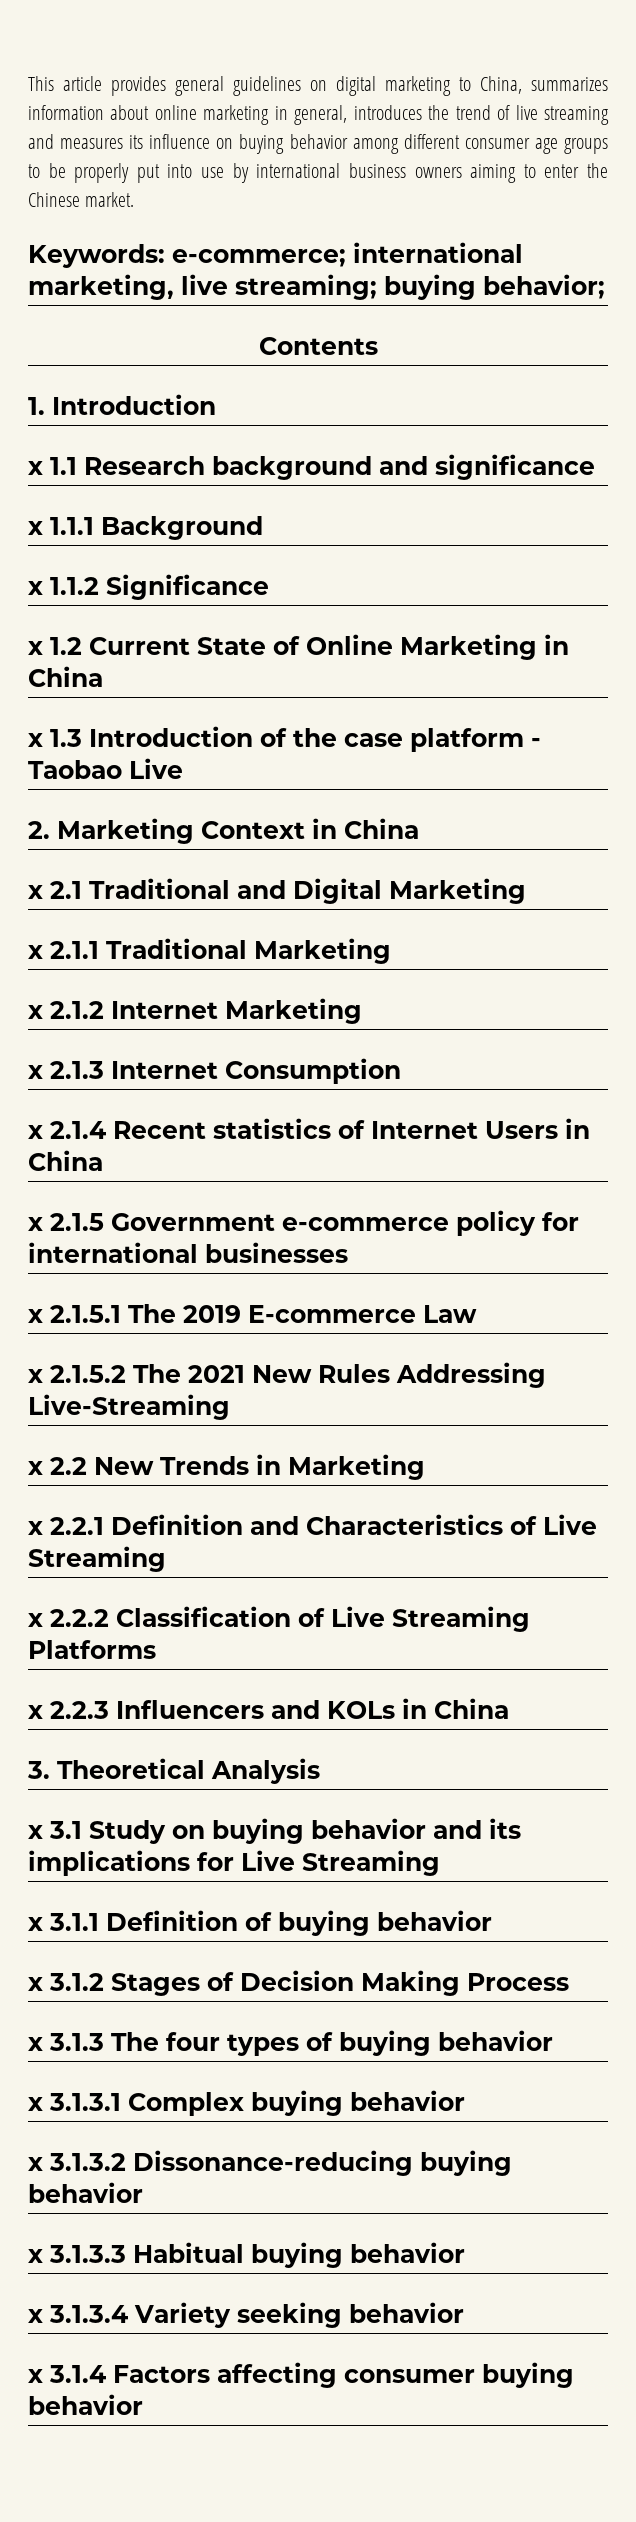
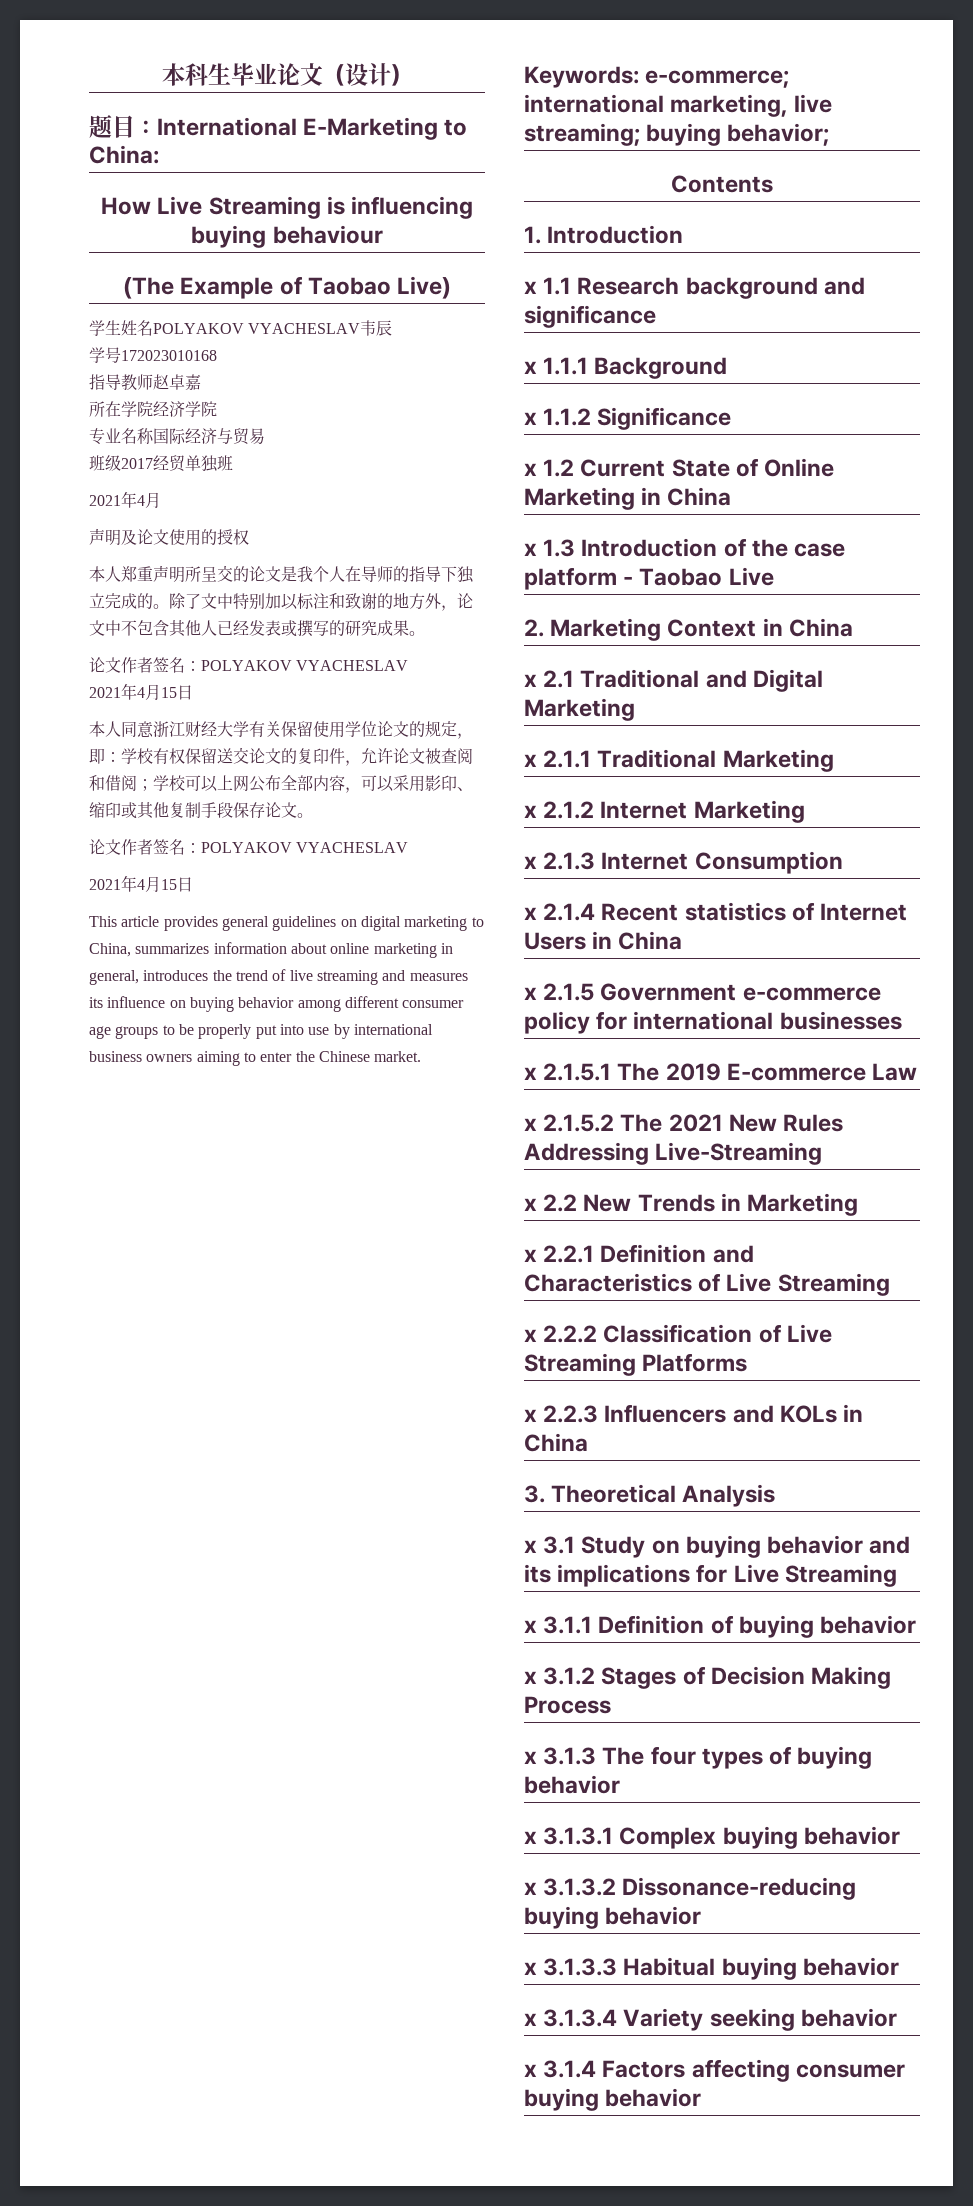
+ 本科生毕业论文（设计）
+ 题目：International E-Marketing to China:
+ How Live Streaming is influencing buying behaviour
+ (The Example of Taobao Live)
+ 学生姓名POLYAKOV VYACHESLAV韦辰
+ 学号172023010168
+ 指导教师赵卓嘉
+ 所在学院经济学院
+ 专业名称国际经济与贸易
+ 班级2017经贸单独班
+ 2021年4月
+ 声明及论文使用的授权
+ 本人郑重声明所呈交的论文是我个人在导师的指导下独立完成的。除了文中特别加以标注和致谢的地方外，论文中不包含其他人已经发表或撰写的研究成果。
+ 论文作者签名：POLYAKOV VYACHESLAV
+ 2021年4月15日
+ 本人同意浙江财经大学有关保留使用学位论文的规定，即：学校有权保留送交论文的复印件，允许论文被查阅和借阅；学校可以上网公布全部内容，可以采用影印、缩印或其他复制手段保存论文。
+ 论文作者签名：POLYAKOV VYACHESLAV
+ 2021年4月15日

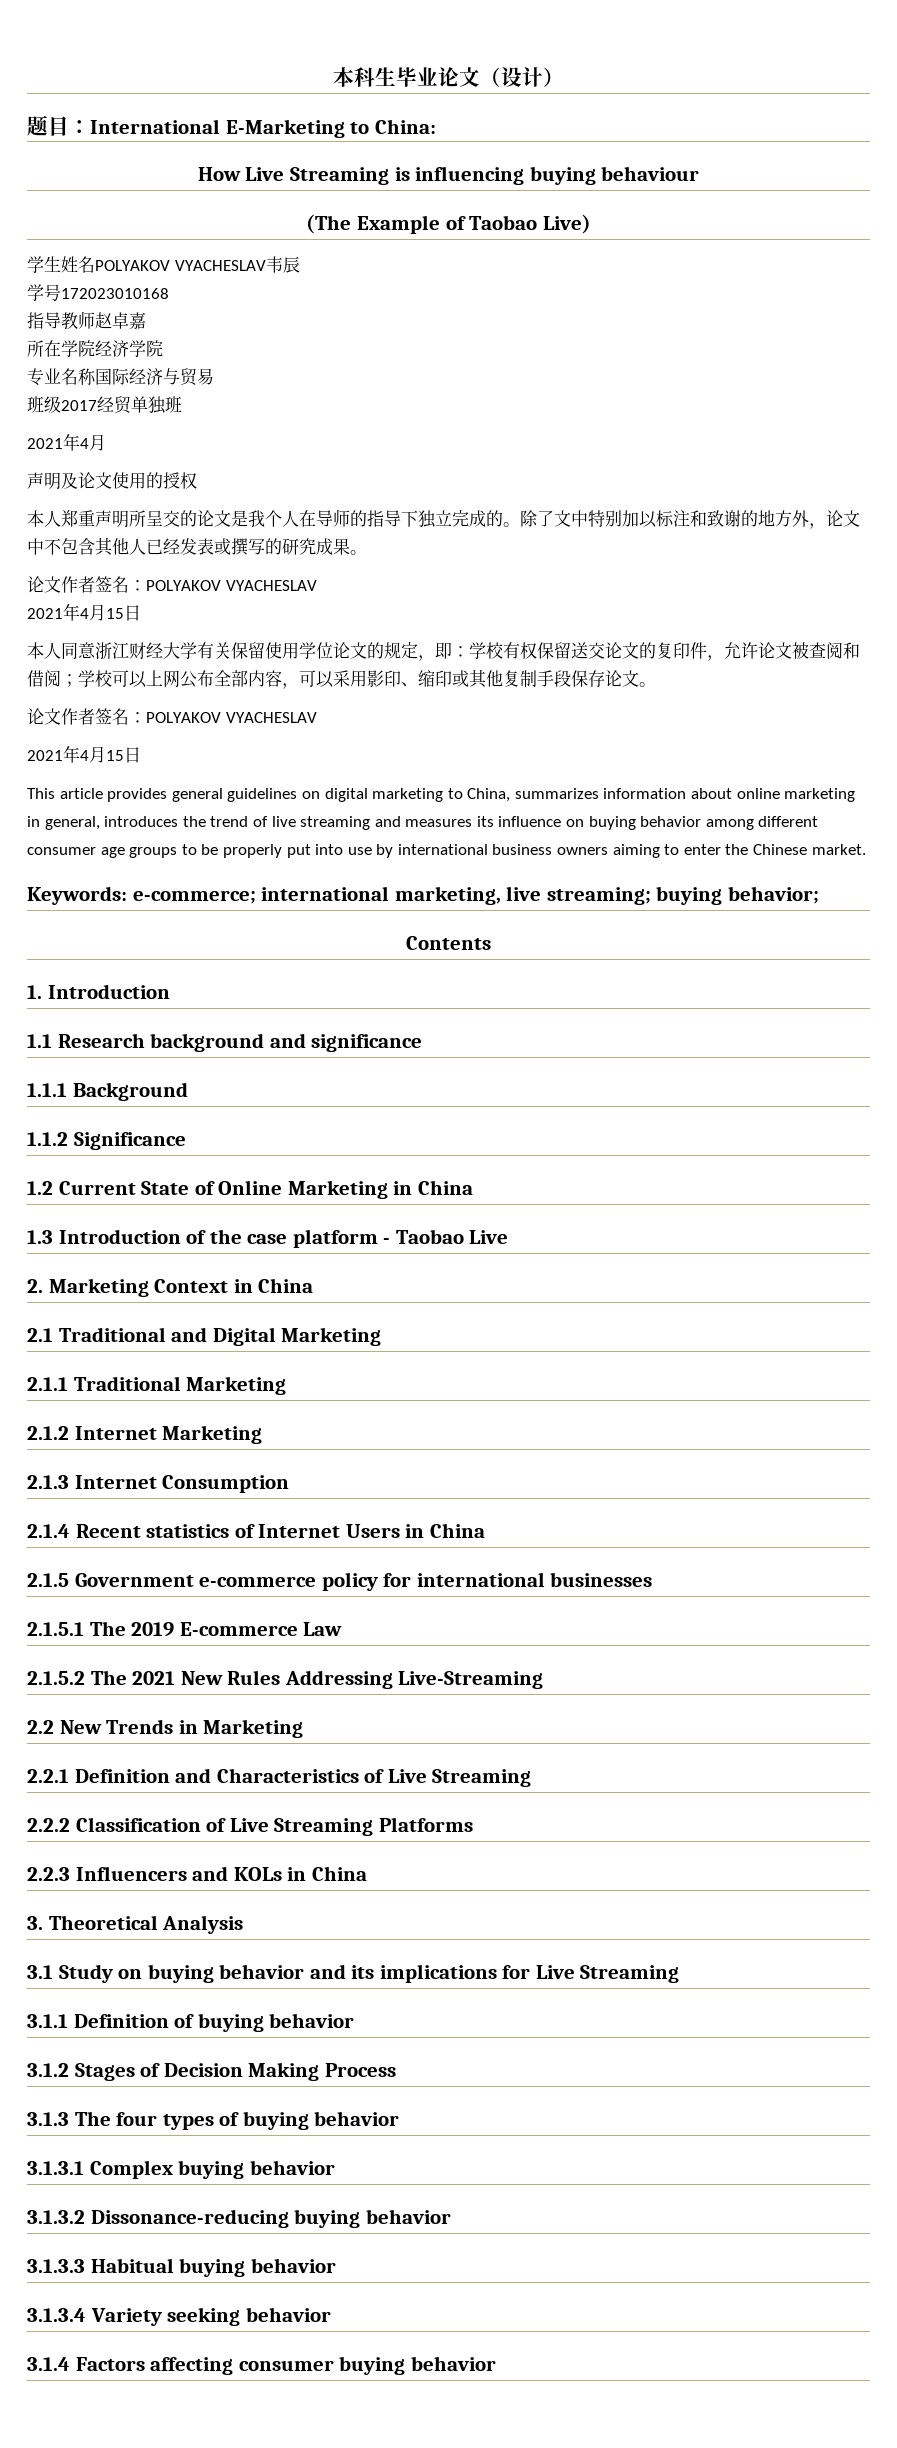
- x 1.1 Research background and significance
+ 1.1 Research background and significance
- x 1.1.1 Background
+ 1.1.1 Background
- x 1.1.2 Significance
+ 1.1.2 Significance
- x 1.2 Current State of Online Marketing in China
+ 1.2 Current State of Online Marketing in China
- x 1.3 Introduction of the case platform - Taobao Live
+ 1.3 Introduction of the case platform - Taobao Live
- x 2.1 Traditional and Digital Marketing
+ 2.1 Traditional and Digital Marketing
- x 2.1.1 Traditional Marketing
+ 2.1.1 Traditional Marketing
- x 2.1.2 Internet Marketing
+ 2.1.2 Internet Marketing
- x 2.1.3 Internet Consumption
+ 2.1.3 Internet Consumption
- x 2.1.4 Recent statistics of Internet Users in China
+ 2.1.4 Recent statistics of Internet Users in China
- x 2.1.5 Government e-commerce policy for international businesses
+ 2.1.5 Government e-commerce policy for international businesses
- x 2.1.5.1 The 2019 E-commerce Law
+ 2.1.5.1 The 2019 E-commerce Law
- x 2.1.5.2 The 2021 New Rules Addressing Live-Streaming
+ 2.1.5.2 The 2021 New Rules Addressing Live-Streaming
- x 2.2 New Trends in Marketing
+ 2.2 New Trends in Marketing
- x 2.2.1 Definition and Characteristics of Live Streaming
+ 2.2.1 Definition and Characteristics of Live Streaming
- x 2.2.2 Classification of Live Streaming Platforms
+ 2.2.2 Classification of Live Streaming Platforms
- x 2.2.3 Influencers and KOLs in China
+ 2.2.3 Influencers and KOLs in China
- x 3.1 Study on buying behavior and its implications for Live Streaming
+ 3.1 Study on buying behavior and its implications for Live Streaming
- x 3.1.1 Definition of buying behavior
+ 3.1.1 Definition of buying behavior
- x 3.1.2 Stages of Decision Making Process
+ 3.1.2 Stages of Decision Making Process
- x 3.1.3 The four types of buying behavior
+ 3.1.3 The four types of buying behavior
- x 3.1.3.1 Complex buying behavior
+ 3.1.3.1 Complex buying behavior
- x 3.1.3.2 Dissonance-reducing buying behavior
+ 3.1.3.2 Dissonance-reducing buying behavior
- x 3.1.3.3 Habitual buying behavior
+ 3.1.3.3 Habitual buying behavior
- x 3.1.3.4 Variety seeking behavior
+ 3.1.3.4 Variety seeking behavior
- x 3.1.4 Factors affecting consumer buying behavior
+ 3.1.4 Factors affecting consumer buying behavior

